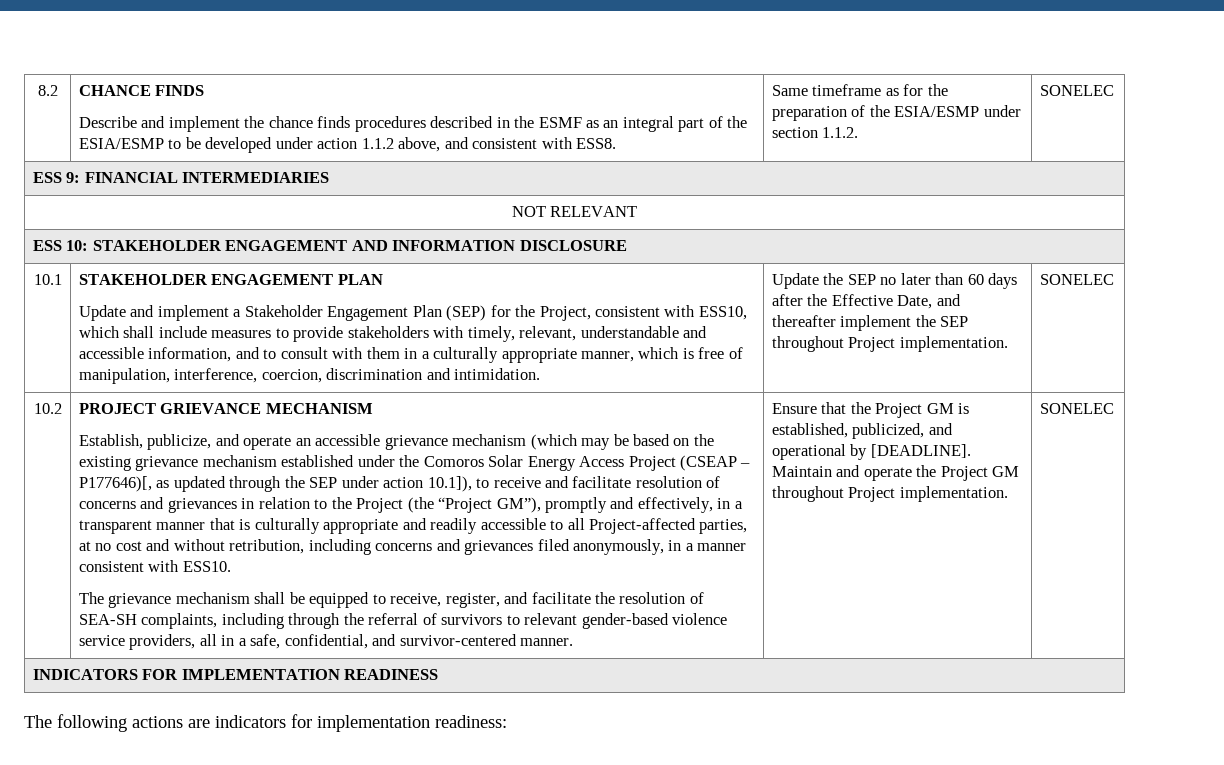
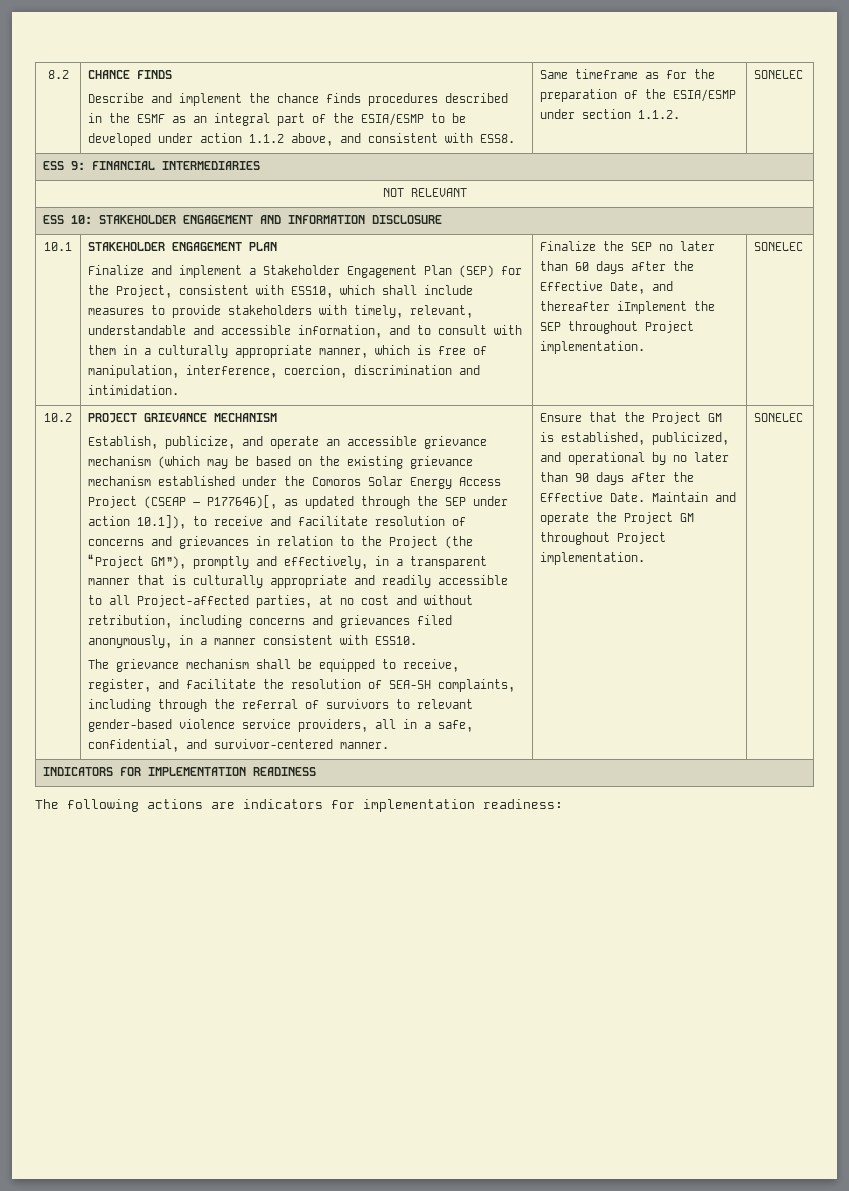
- Update and implement a Stakeholder Engagement Plan (SEP) for the Project, consistent with ESS10, which shall include measures to provide stakeholders with timely, relevant, understandable and accessible information, and to consult with them in a culturally appropriate manner, which is free of manipulation, interference, coercion, discrimination and intimidation.
+ Finalize and implement a Stakeholder Engagement Plan (SEP) for the Project, consistent with ESS10, which shall include measures to provide stakeholders with timely, relevant, understandable and accessible information, and to consult with them in a culturally appropriate manner, which is free of manipulation, interference, coercion, discrimination and intimidation.
- Update the SEP no later than 60 days after the Effective Date, and thereafter implement the SEP throughout Project implementation.
+ Finalize the SEP no later than 60 days after the Effective Date, and thereafter iImplement the SEP throughout Project implementation.
- Ensure that the Project GM is established, publicized, and operational by [DEADLINE].
+ Ensure that the Project GM is established, publicized, and operational by no later than 90 days after the Effective Date.

